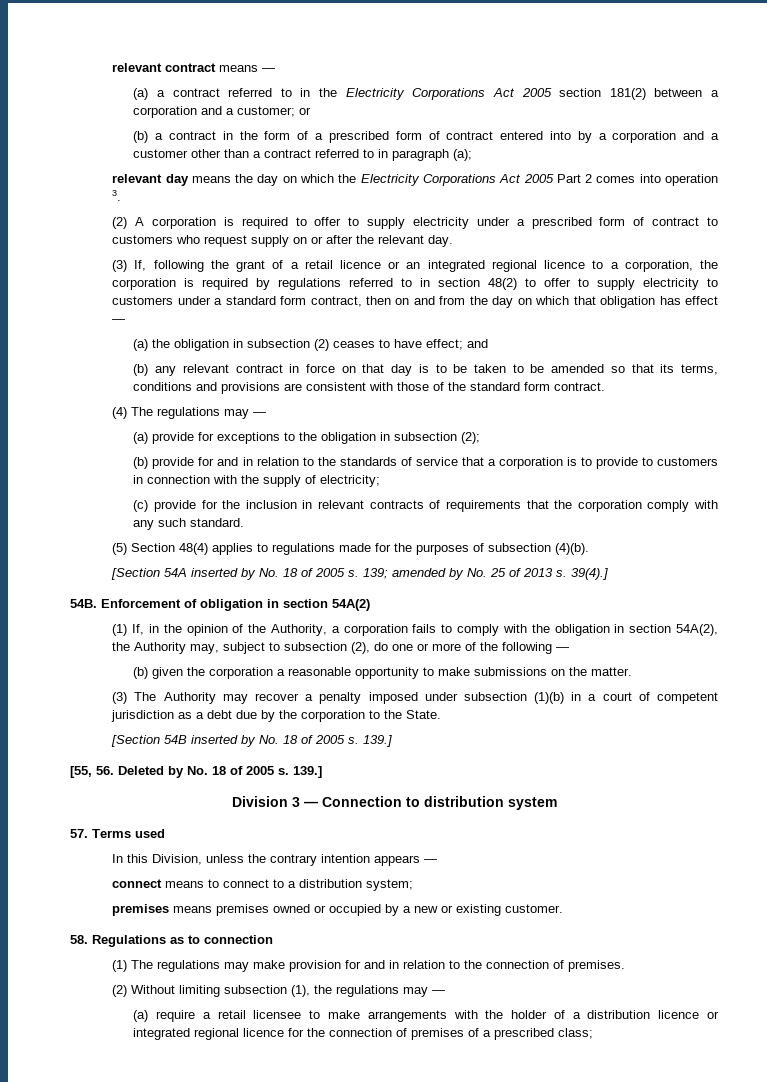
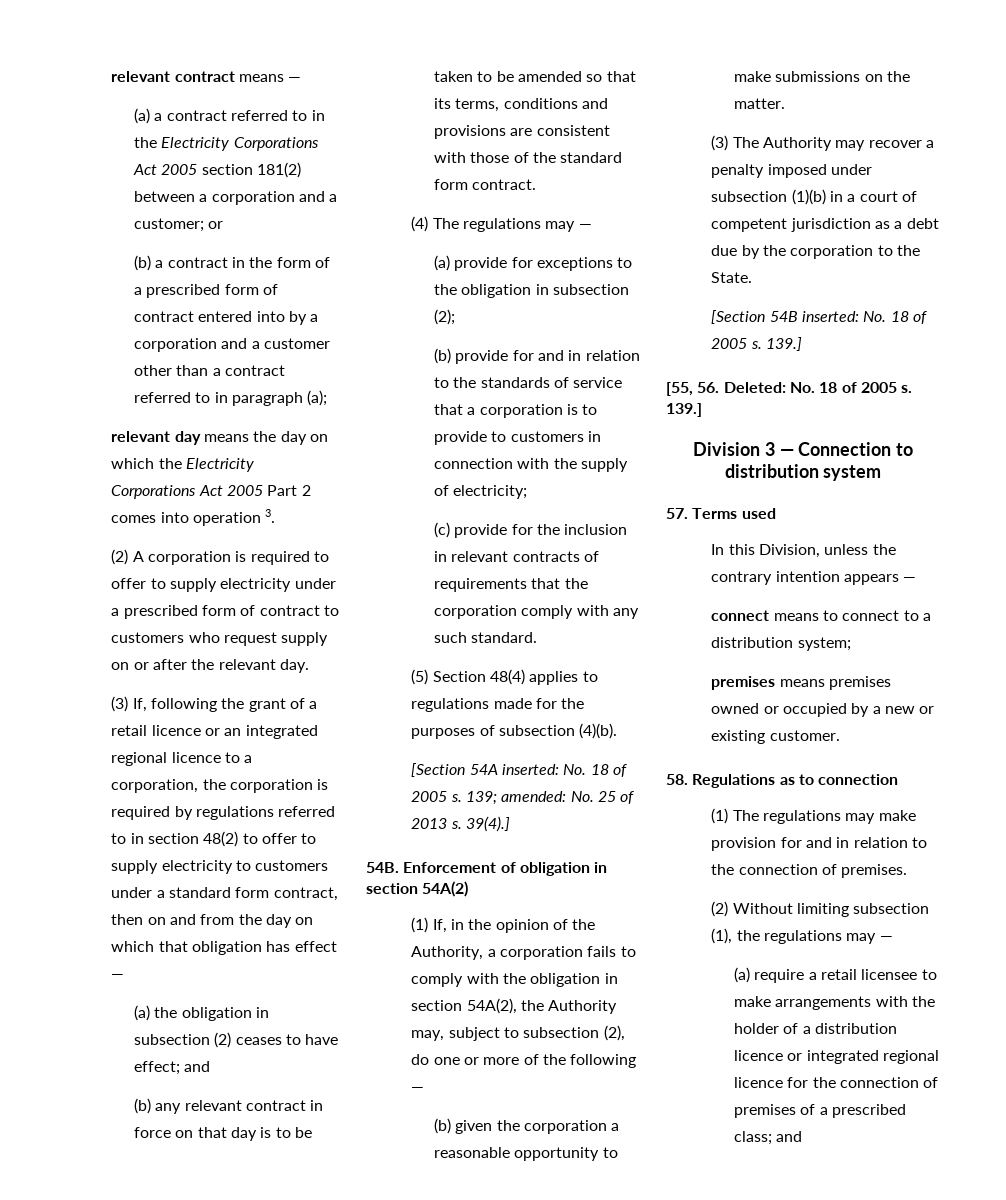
- [Section 54A inserted by No. 18 of 2005 s.
+ [Section 54A inserted: No. 18 of 2005 s.
- 139; amended by No. 25 of 2013 s.
+ 139; amended: No. 25 of 2013 s.
- [Section 54B inserted by No. 18 of 2005 s.
+ [Section 54B inserted: No. 18 of 2005 s.
- [55, 56. Deleted by No. 18 of 2005 s.
+ [55, 56. Deleted: No. 18 of 2005 s.
- (a) require a retail licensee to make arrangements with the holder of a distribution licence or integrated regional licence for the connection of premises of a prescribed class;
+ (a) require a retail licensee to make arrangements with the holder of a distribution licence or integrated regional licence for the connection of premises of a prescribed class; and

